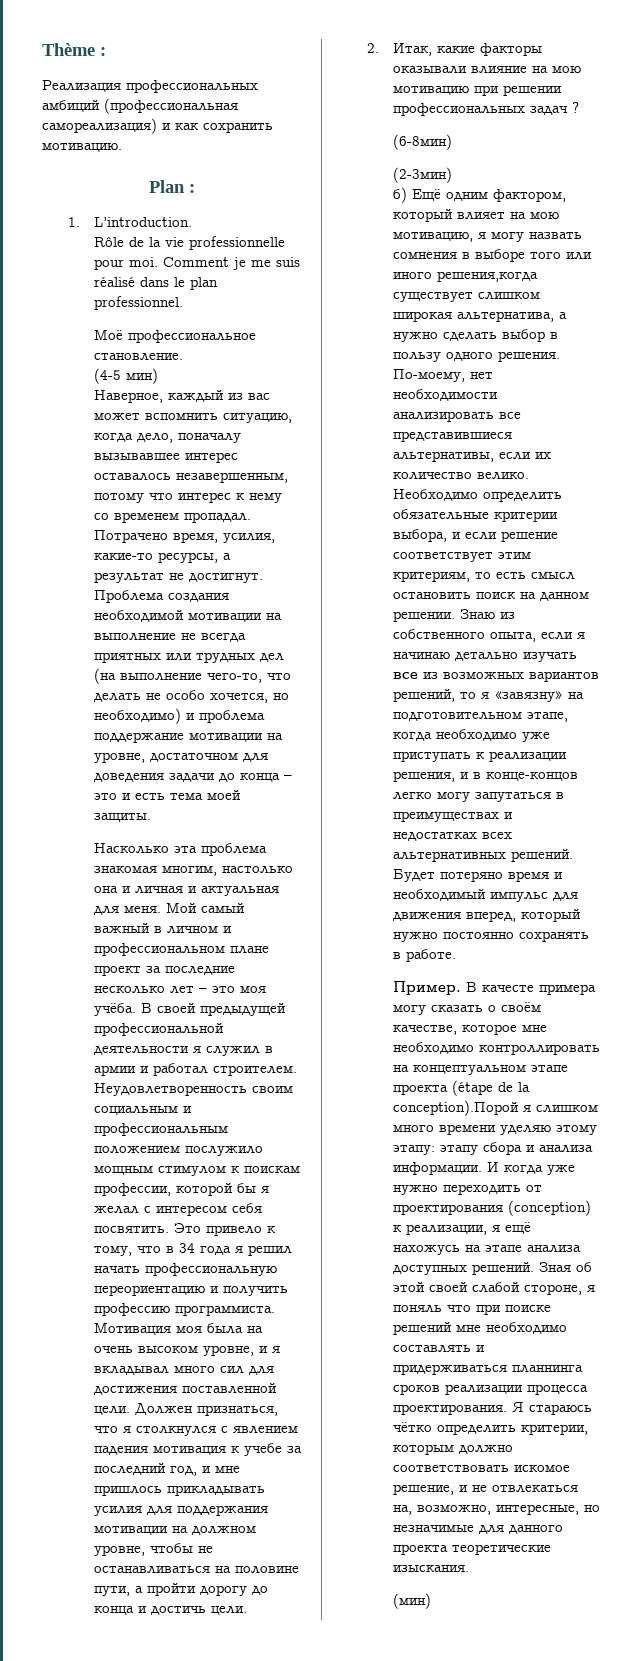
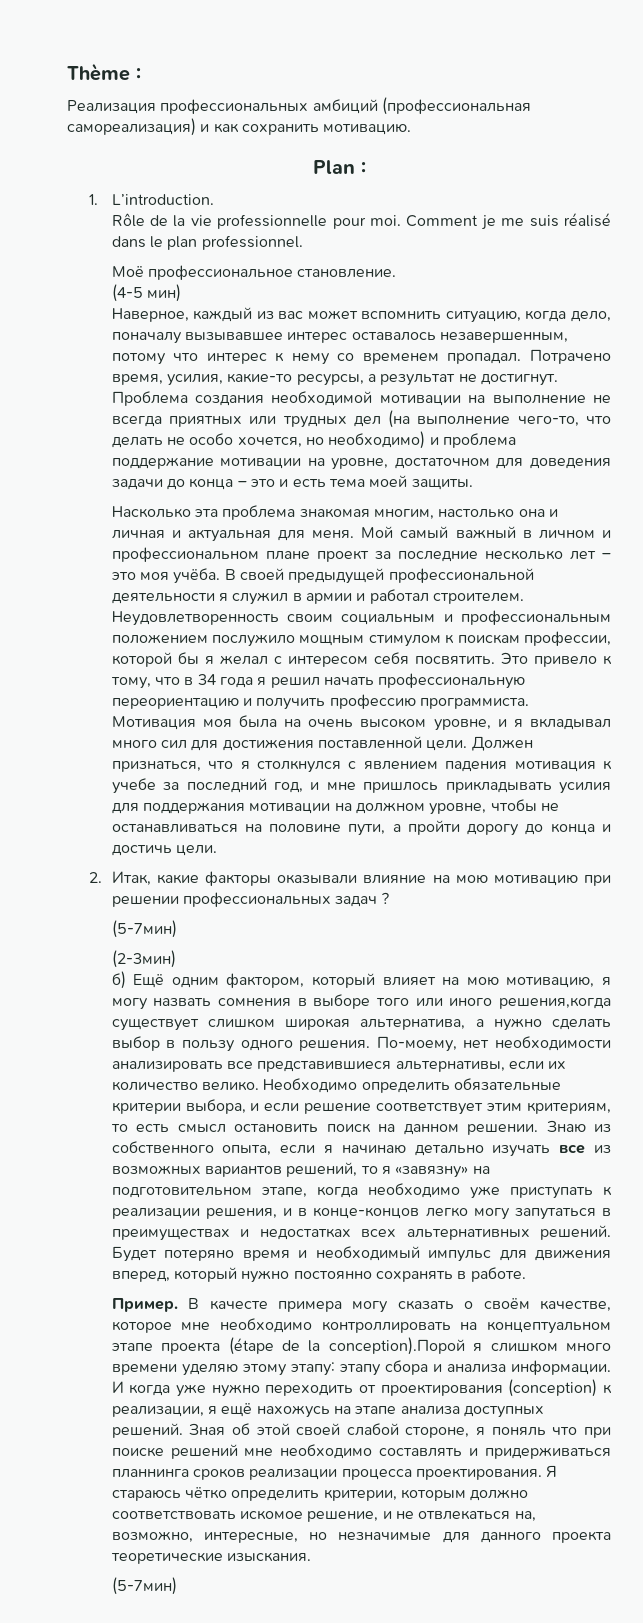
  2. Итак, какие факторы оказывали влияние на мою мотивацию при решении профессиональных задач ?
- (6-8мин)
+ (5-7мин)
  Я стараюсь чётко определить критерии, которым должно соответствовать искомое решение, и не отвлекаться на, возможно, интересные, но незначимые для данного проекта теоретические изыскания.
- (мин)
+ (5-7мин)

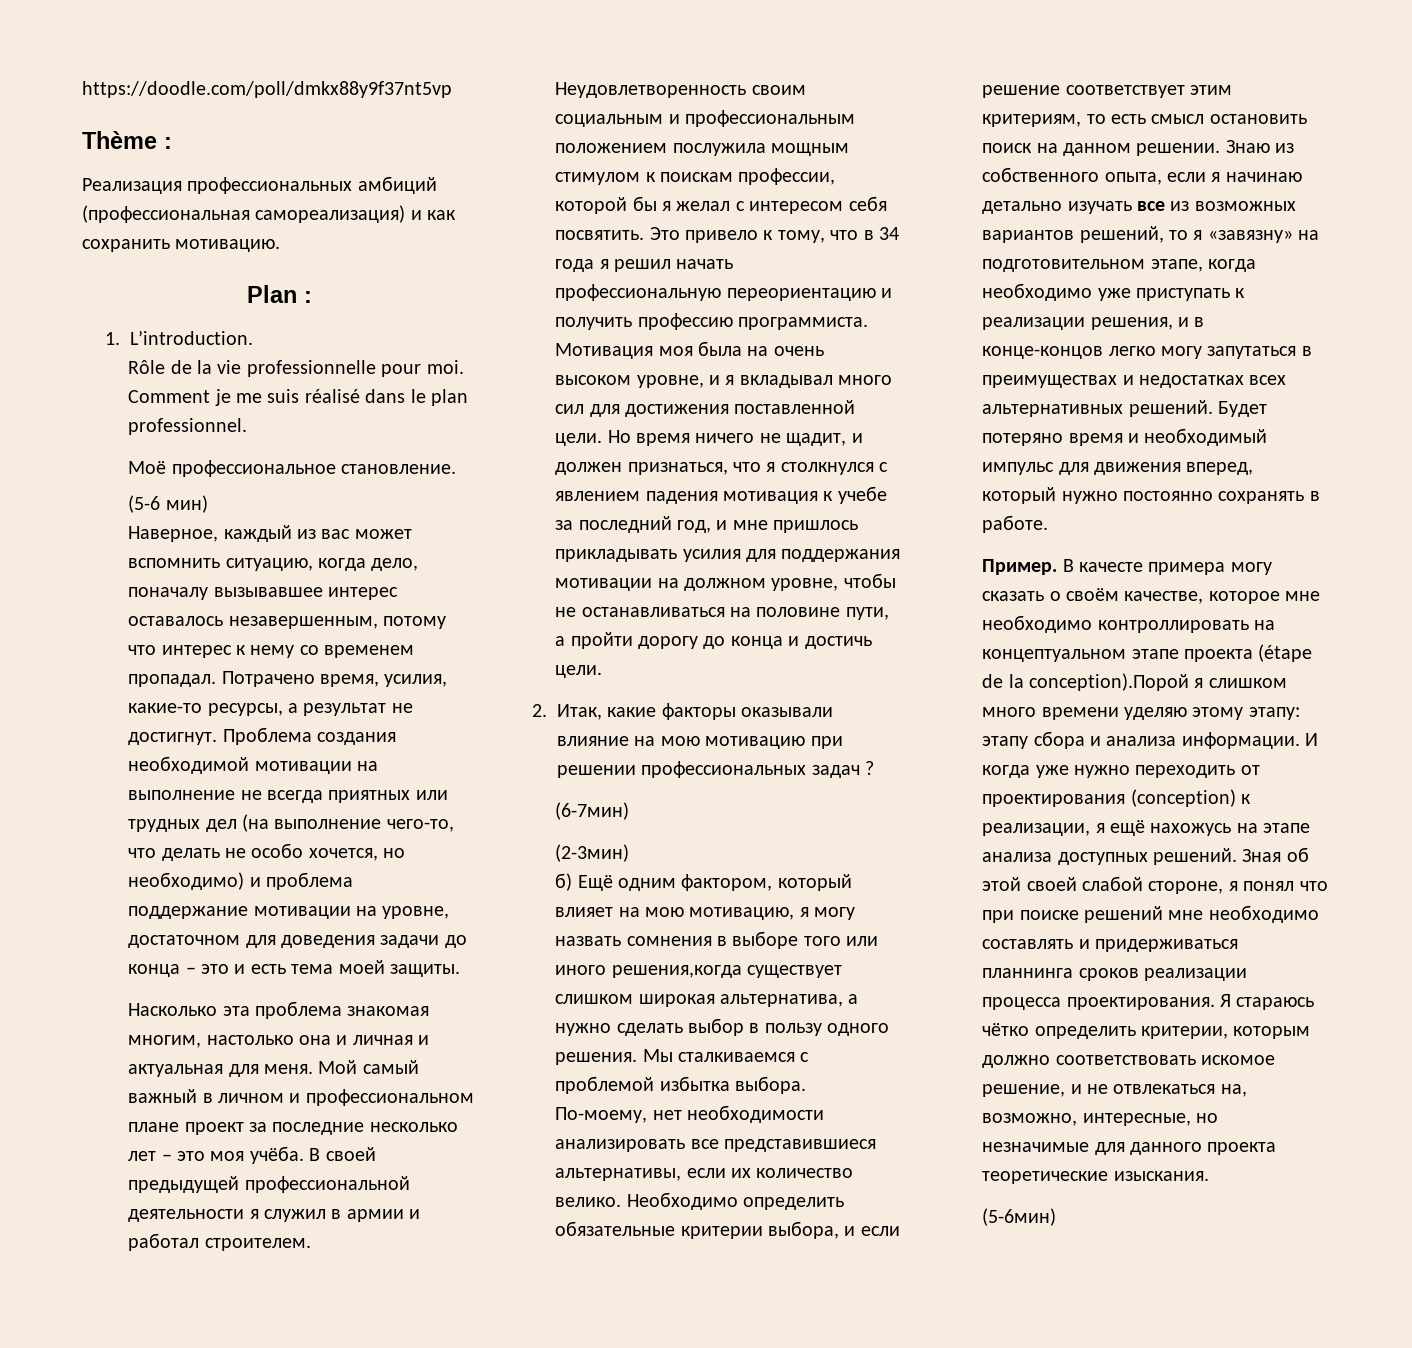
+ https://doodle.com/poll/dmkx88y9f37nt5vp
- (4-5 мин)
+ (5-6 мин)
- Неудовлетворенность своим социальным и профессиональным положением послужило мощным стимулом к поискам профессии, которой бы я желал с интересом себя посвятить.
+ Неудовлетворенность своим социальным и профессиональным положением послужила мощным стимулом к поискам профессии, которой бы я желал с интересом себя посвятить.
- Должен признаться, что я столкнулся с явлением падения мотивация к учебе за последний год, и мне пришлось прикладывать усилия для поддержания мотивации на должном уровне, чтобы не останавливаться на половине пути, а пройти дорогу до конца и достичь цели.
+ Но время ничего не щадит, и должен признаться, что я столкнулся с явлением падения мотивация к учебе за последний год, и мне пришлось прикладывать усилия для поддержания мотивации на должном уровне, чтобы не останавливаться на половине пути, а пройти дорогу до конца и достичь цели.
  2. Итак, какие факторы оказывали влияние на мою мотивацию при решении профессиональных задач ?
- (5-7мин)
+ (6-7мин)
+ Мы сталкиваемся с проблемой избытка выбора.
- Зная об этой своей слабой стороне, я поняль что при поиске решений мне необходимо составлять и придерживаться планнинга сроков реализации процесса проектирования.
+ Зная об этой своей слабой стороне, я понял что при поиске решений мне необходимо составлять и придерживаться планнинга сроков реализации процесса проектирования.
  Я стараюсь чётко определить критерии, которым должно соответствовать искомое решение, и не отвлекаться на, возможно, интересные, но незначимые для данного проекта теоретические изыскания.
- (5-7мин)
+ (5-6мин)

